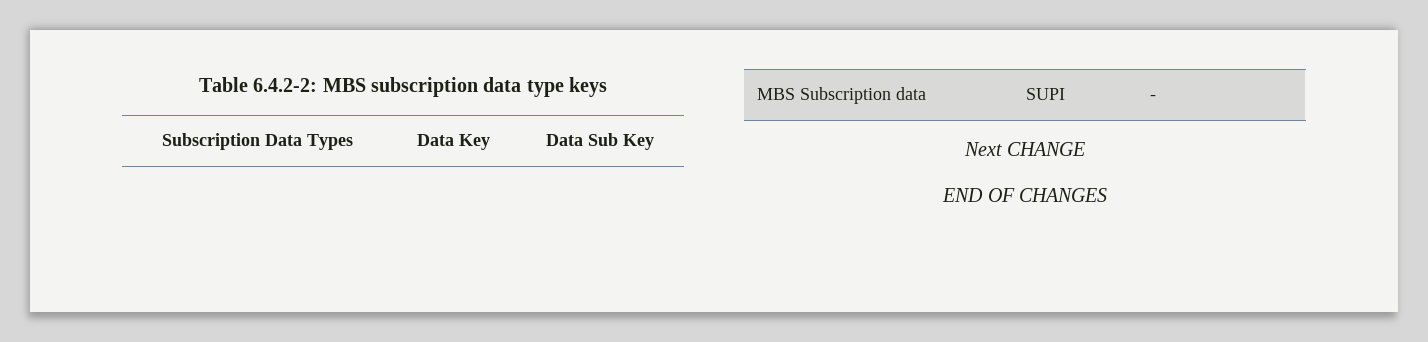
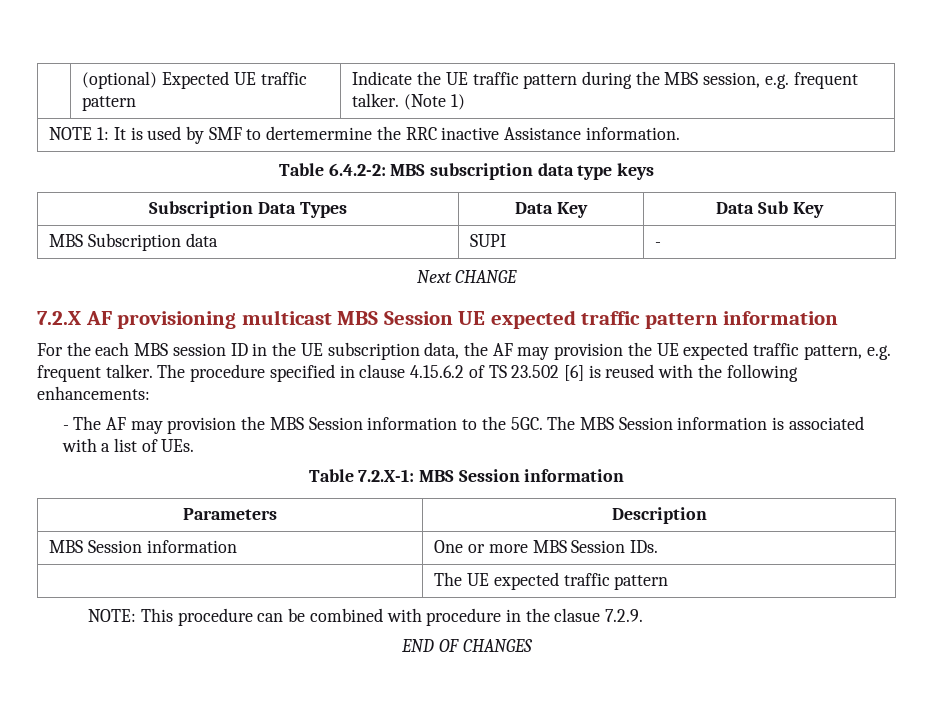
+ | (optional) Expected UE traffic pattern | Indicate the UE traffic pattern during the MBS session, e.g. frequent talker. (Note 1)
+ NOTE 1: It is used by SMF to dertemermine the RRC inactive Assistance information.
+ 7.2.X AF provisioning multicast MBS Session UE expected traffic pattern information
+ For the each MBS session ID in the UE subscription data, the AF may provision the UE expected traffic pattern, e.g. frequent talker. The procedure specified in clause 4.15.6.2 of TS 23.502 [6] is reused with the following enhancements:
+ - The AF may provision the MBS Session information to the 5GC. The MBS Session information is associated with a list of UEs.
+ Table 7.2.X-1: MBS Session information
+ Parameters | Description
+ MBS Session information | One or more MBS Session IDs.
+ | The UE expected traffic pattern
+ NOTE: This procedure can be combined with procedure in the clasue 7.2.9.

